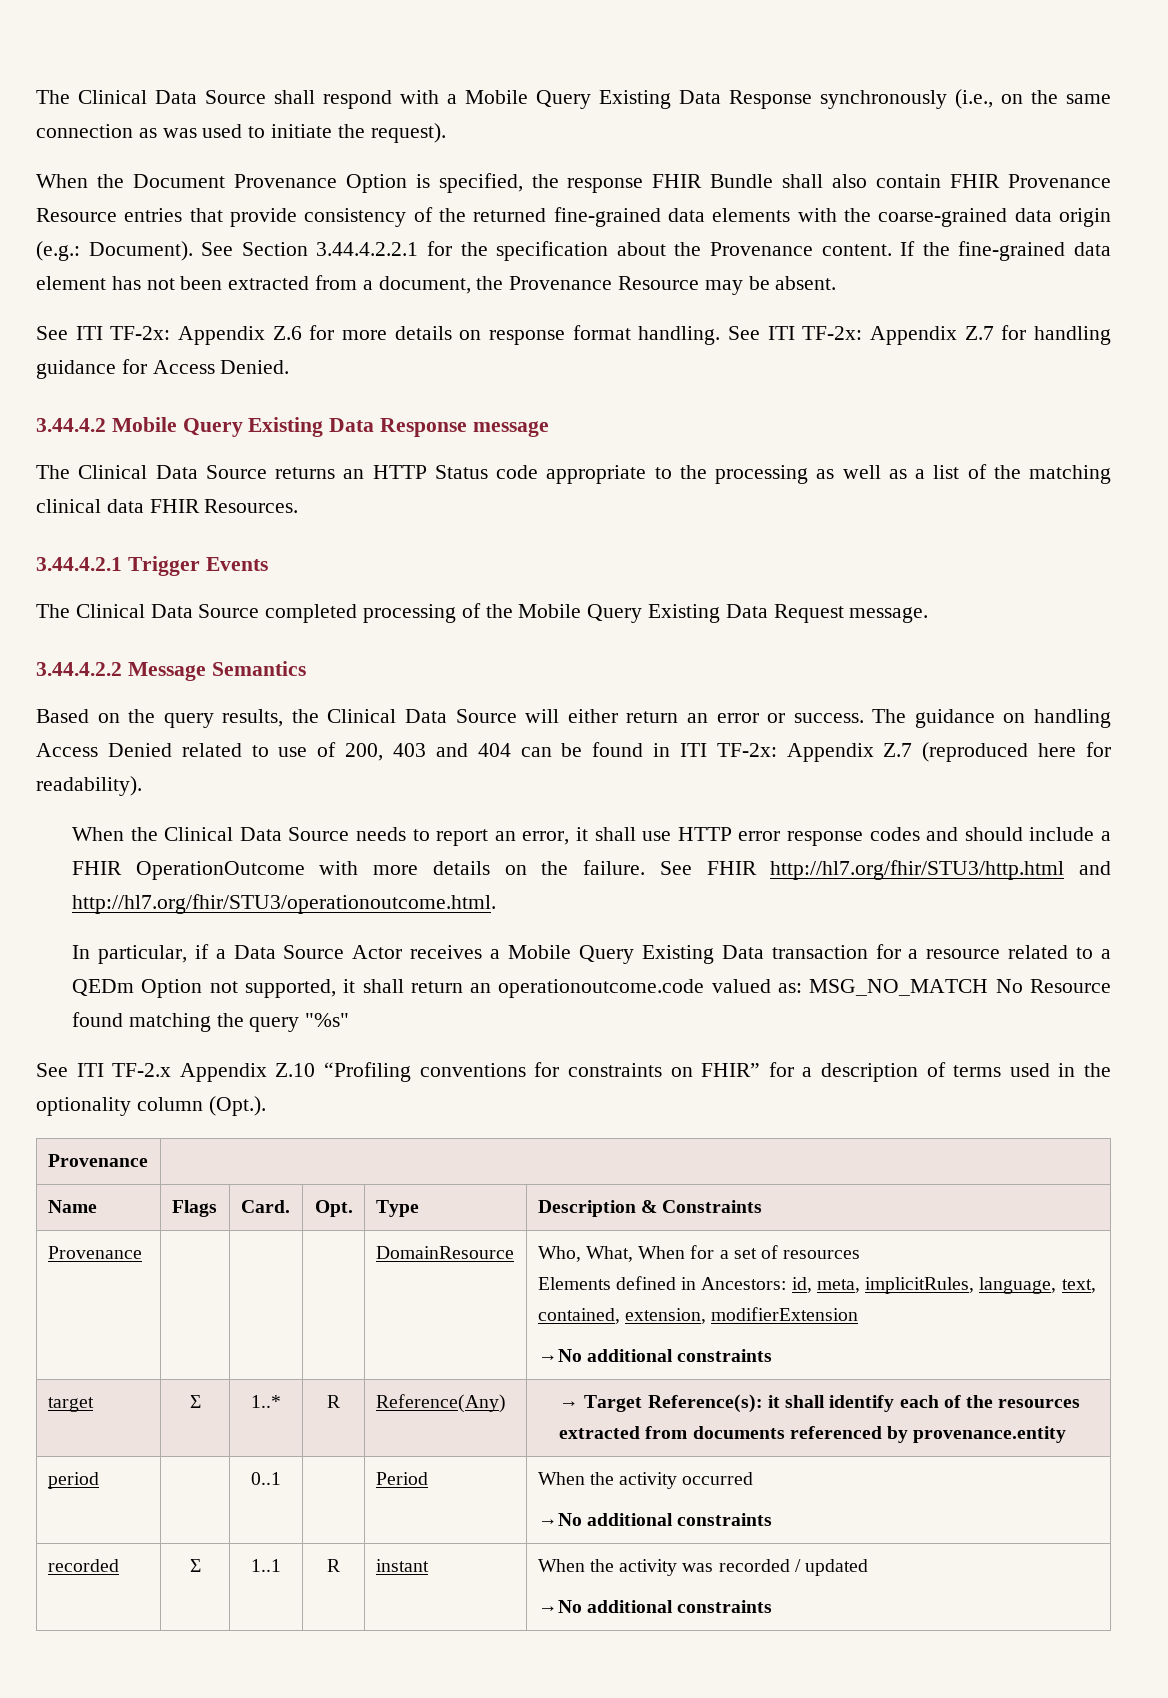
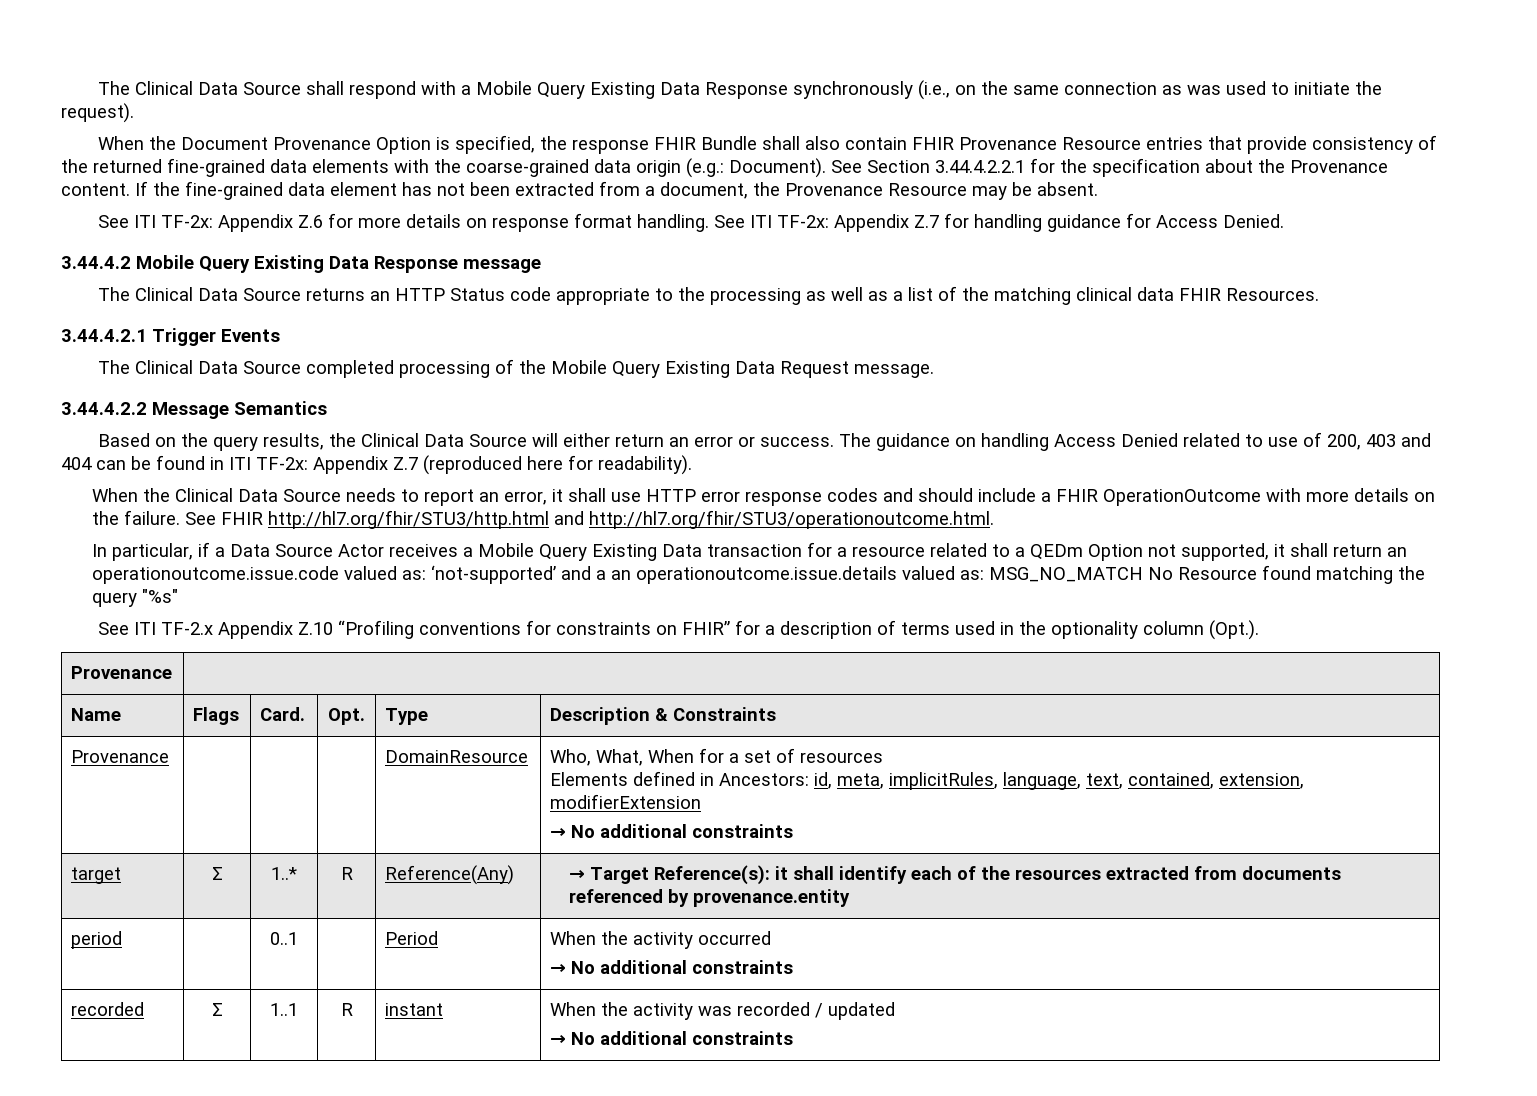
- In particular, if a Data Source Actor receives a Mobile Query Existing Data transaction for a resource related to a QEDm Option not supported, it shall return an operationoutcome.code valued as: MSG_NO_MATCH No Resource found matching the query "%s"
+ In particular, if a Data Source Actor receives a Mobile Query Existing Data transaction for a resource related to a QEDm Option not supported, it shall return an operationoutcome.issue.code valued as: ‘not-supported’ and a an operationoutcome.issue.details valued as: MSG_NO_MATCH No Resource found matching the query "%s"
  Provenance | | | | DomainResource | Who, What, When for a set of resources
  Elements defined in Ancestors: id, meta, implicitRules, language, text, contained, extension, modifierExtension
- →No additional constraints
+ → No additional constraints
  period | | 0..1 | | Period | When the activity occurred
- →No additional constraints
+ → No additional constraints
  recorded | Σ | 1..1 | R | instant | When the activity was recorded / updated
- →No additional constraints
+ → No additional constraints

